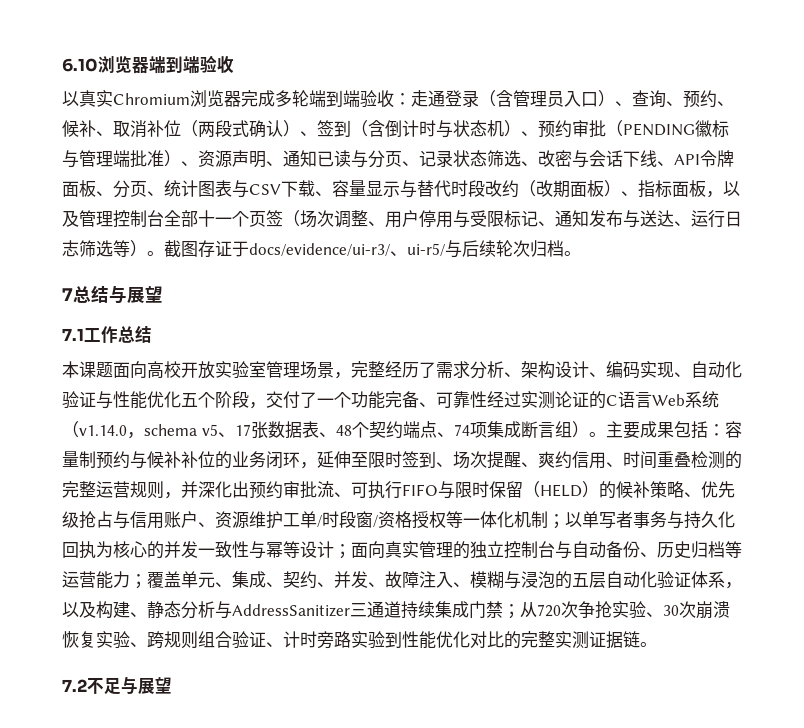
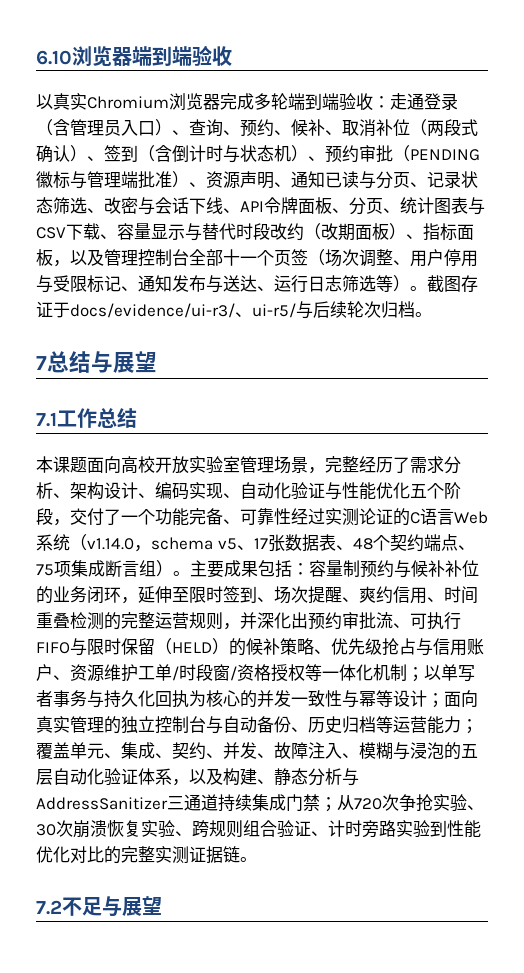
- 本课题面向高校开放实验室管理场景，完整经历了需求分析、架构设计、编码实现、自动化验证与性能优化五个阶段，交付了一个功能完备、可靠性经过实测论证的C语言Web系统（v1.14.0，schema v5、17张数据表、48个契约端点、74项集成断言组）。
+ 本课题面向高校开放实验室管理场景，完整经历了需求分析、架构设计、编码实现、自动化验证与性能优化五个阶段，交付了一个功能完备、可靠性经过实测论证的C语言Web系统（v1.14.0，schema v5、17张数据表、48个契约端点、75项集成断言组）。

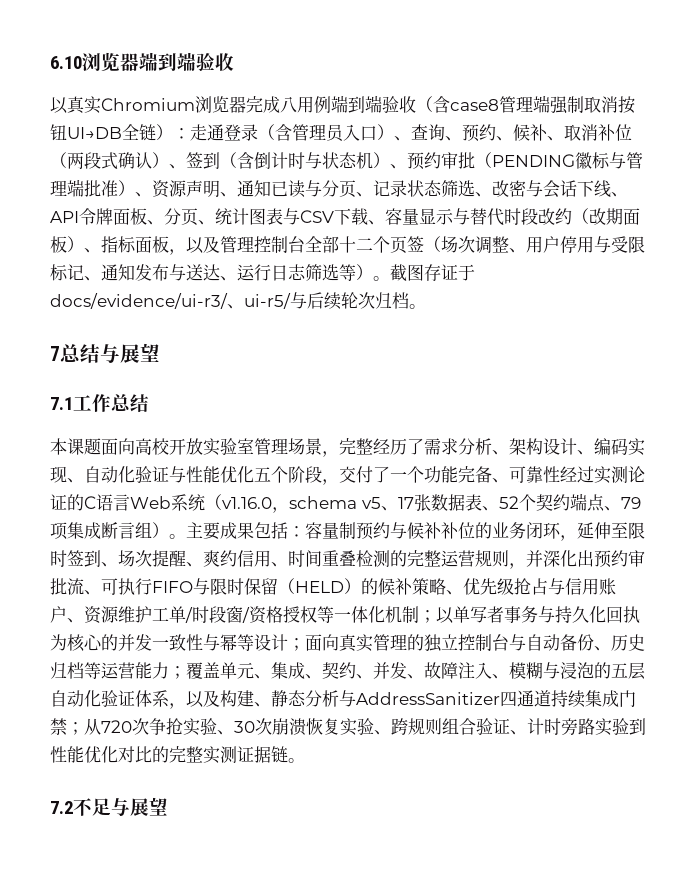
- 以真实Chromium浏览器完成多轮端到端验收：
+ 以真实Chromium浏览器完成八用例端到端验收（含case8管理端强制取消按钮UI→DB全链）：
- 走通登录（含管理员入口）、查询、预约、候补、取消补位（两段式确认）、签到（含倒计时与状态机）、预约审批（PENDING徽标与管理端批准）、资源声明、通知已读与分页、记录状态筛选、改密与会话下线、API令牌面板、分页、统计图表与CSV下载、容量显示与替代时段改约（改期面板）、指标面板，以及管理控制台全部十一个页签（场次调整、用户停用与受限标记、通知发布与送达、运行日志筛选等）。
+ 走通登录（含管理员入口）、查询、预约、候补、取消补位（两段式确认）、签到（含倒计时与状态机）、预约审批（PENDING徽标与管理端批准）、资源声明、通知已读与分页、记录状态筛选、改密与会话下线、API令牌面板、分页、统计图表与CSV下载、容量显示与替代时段改约（改期面板）、指标面板，以及管理控制台全部十二个页签（场次调整、用户停用与受限标记、通知发布与送达、运行日志筛选等）。
- 本课题面向高校开放实验室管理场景，完整经历了需求分析、架构设计、编码实现、自动化验证与性能优化五个阶段，交付了一个功能完备、可靠性经过实测论证的C语言Web系统（v1.14.0，schema v5、17张数据表、48个契约端点、75项集成断言组）。
+ 本课题面向高校开放实验室管理场景，完整经历了需求分析、架构设计、编码实现、自动化验证与性能优化五个阶段，交付了一个功能完备、可靠性经过实测论证的C语言Web系统（v1.16.0，schema v5、17张数据表、52个契约端点、79项集成断言组）。
- 覆盖单元、集成、契约、并发、故障注入、模糊与浸泡的五层自动化验证体系，以及构建、静态分析与AddressSanitizer三通道持续集成门禁；
+ 覆盖单元、集成、契约、并发、故障注入、模糊与浸泡的五层自动化验证体系，以及构建、静态分析与AddressSanitizer四通道持续集成门禁；

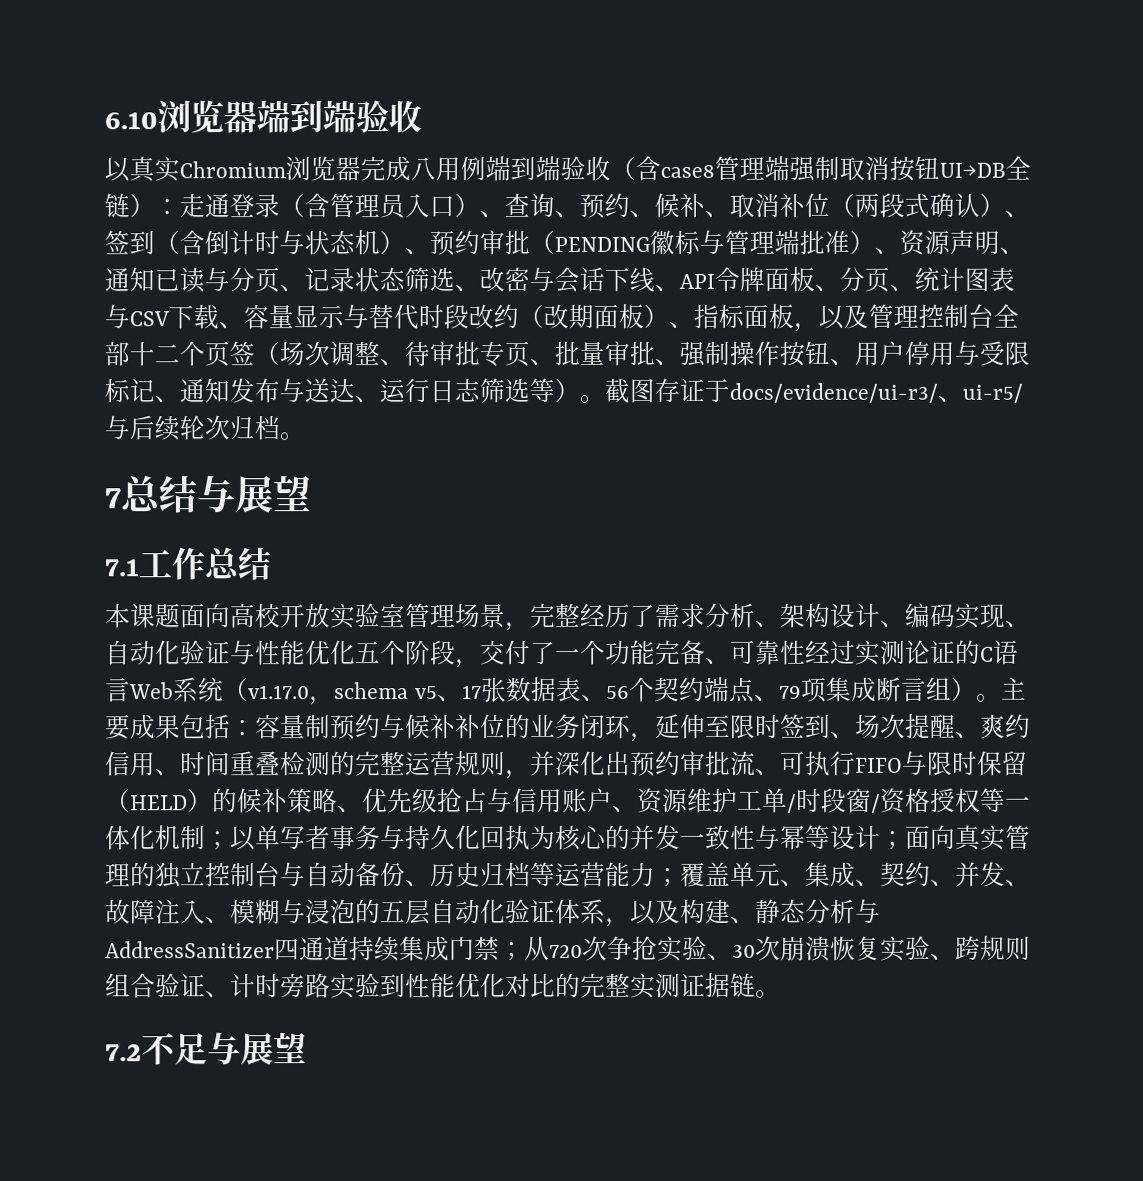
- 走通登录（含管理员入口）、查询、预约、候补、取消补位（两段式确认）、签到（含倒计时与状态机）、预约审批（PENDING徽标与管理端批准）、资源声明、通知已读与分页、记录状态筛选、改密与会话下线、API令牌面板、分页、统计图表与CSV下载、容量显示与替代时段改约（改期面板）、指标面板，以及管理控制台全部十二个页签（场次调整、用户停用与受限标记、通知发布与送达、运行日志筛选等）。
+ 走通登录（含管理员入口）、查询、预约、候补、取消补位（两段式确认）、签到（含倒计时与状态机）、预约审批（PENDING徽标与管理端批准）、资源声明、通知已读与分页、记录状态筛选、改密与会话下线、API令牌面板、分页、统计图表与CSV下载、容量显示与替代时段改约（改期面板）、指标面板，以及管理控制台全部十二个页签（场次调整、待审批专页、批量审批、强制操作按钮、用户停用与受限标记、通知发布与送达、运行日志筛选等）。
- 本课题面向高校开放实验室管理场景，完整经历了需求分析、架构设计、编码实现、自动化验证与性能优化五个阶段，交付了一个功能完备、可靠性经过实测论证的C语言Web系统（v1.16.0，schema v5、17张数据表、52个契约端点、79项集成断言组）。
+ 本课题面向高校开放实验室管理场景，完整经历了需求分析、架构设计、编码实现、自动化验证与性能优化五个阶段，交付了一个功能完备、可靠性经过实测论证的C语言Web系统（v1.17.0，schema v5、17张数据表、56个契约端点、79项集成断言组）。

